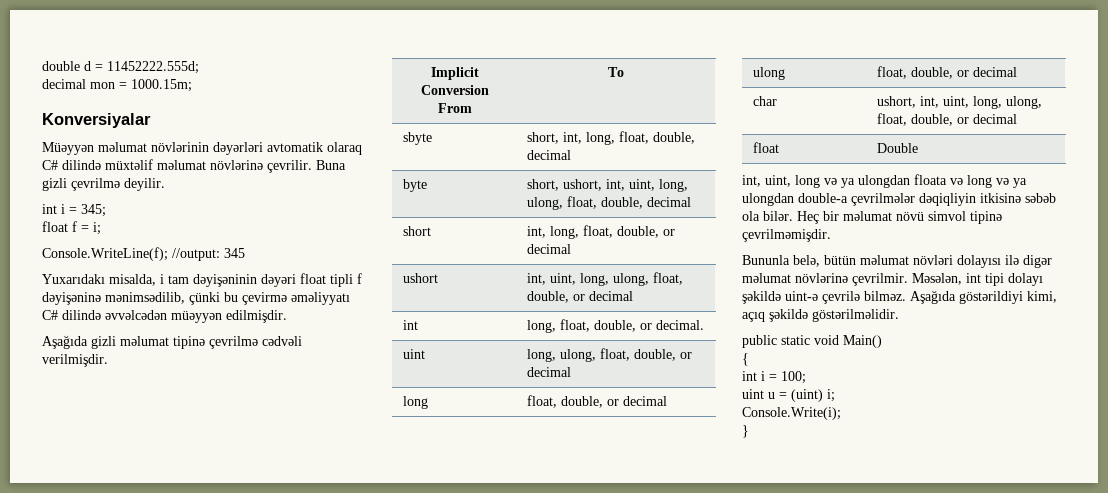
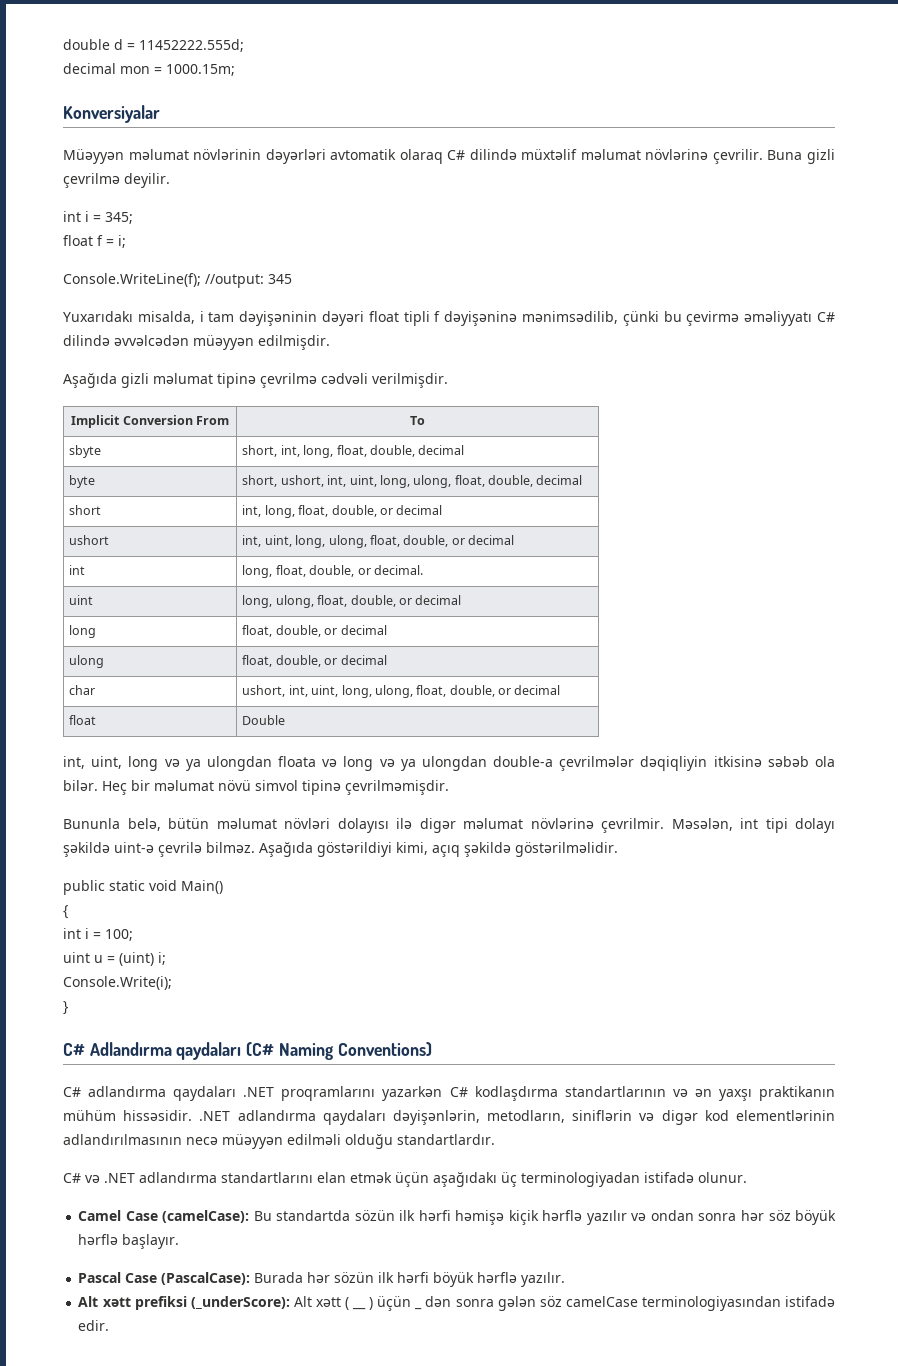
+ C# Adlandırma qaydaları (C# Naming Conventions)
+ C# adlandırma qaydaları .NET proqramlarını yazarkən C# kodlaşdırma standartlarının və ən yaxşı praktikanın mühüm hissəsidir. .NET adlandırma qaydaları dəyişənlərin, metodların, siniflərin və digər kod elementlərinin adlandırılmasının necə müəyyən edilməli olduğu standartlardır.
+ C# və .NET adlandırma standartlarını elan etmək üçün aşağıdakı üç terminologiyadan istifadə olunur.
+ Camel Case (camelCase): Bu standartda sözün ilk hərfi həmişə kiçik hərflə yazılır və ondan sonra hər söz böyük hərflə başlayır.
+ Pascal Case (PascalCase): Burada hər sözün ilk hərfi böyük hərflə yazılır.
+ Alt xətt prefiksi (_underScore): Alt xətt ( __ ) üçün _ dən sonra gələn söz camelCase terminologiyasından istifadə edir.

